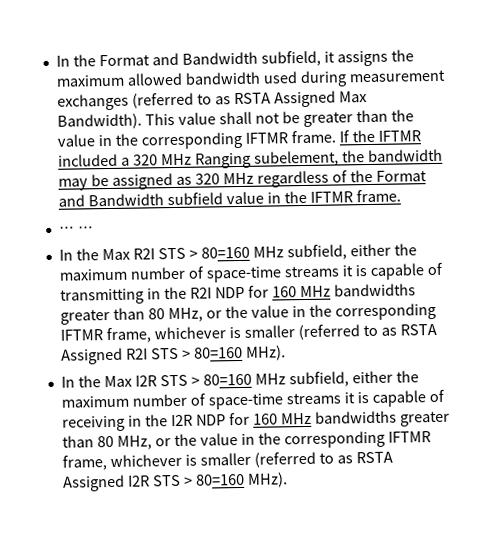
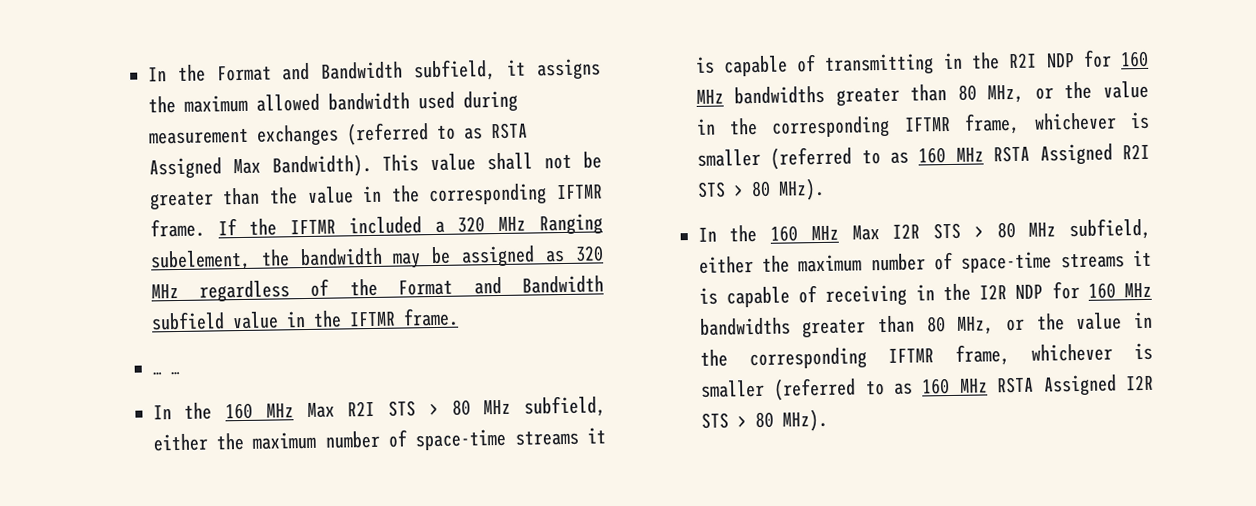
- In the Max R2I STS > 80=160 MHz subfield, either the maximum number of space-time streams it is capable of transmitting in the R2I NDP for 160 MHz bandwidths greater than 80 MHz, or the value in the corresponding IFTMR frame, whichever is smaller (referred to as RSTA Assigned R2I STS > 80=160 MHz).
+ In the 160 MHz Max R2I STS > 80 MHz subfield, either the maximum number of space-time streams it is capable of transmitting in the R2I NDP for 160 MHz bandwidths greater than 80 MHz, or the value in the corresponding IFTMR frame, whichever is smaller (referred to as 160 MHz RSTA Assigned R2I STS > 80 MHz).
- In the Max I2R STS > 80=160 MHz subfield, either the maximum number of space-time streams it is capable of receiving in the I2R NDP for 160 MHz bandwidths greater than 80 MHz, or the value in the corresponding IFTMR frame, whichever is smaller (referred to as RSTA Assigned I2R STS > 80=160 MHz).
+ In the 160 MHz Max I2R STS > 80 MHz subfield, either the maximum number of space-time streams it is capable of receiving in the I2R NDP for 160 MHz bandwidths greater than 80 MHz, or the value in the corresponding IFTMR frame, whichever is smaller (referred to as 160 MHz RSTA Assigned I2R STS > 80 MHz).

